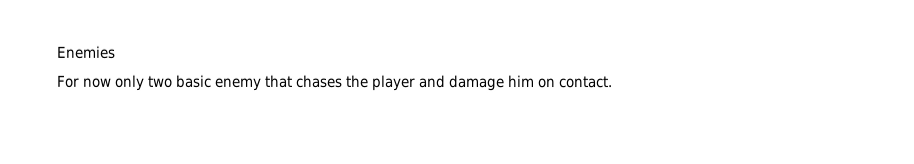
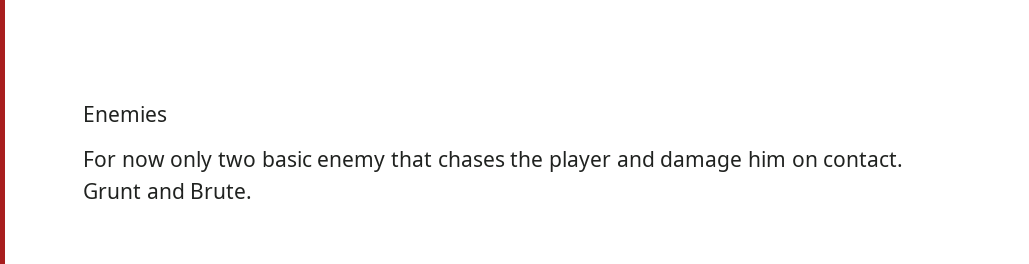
+ Grunt and Brute.

